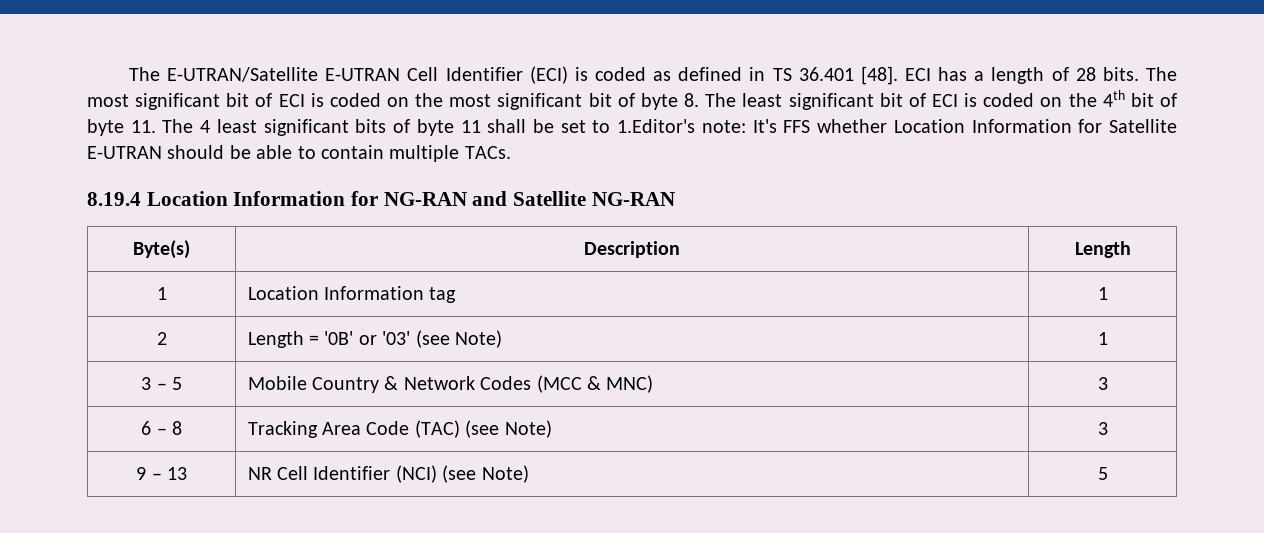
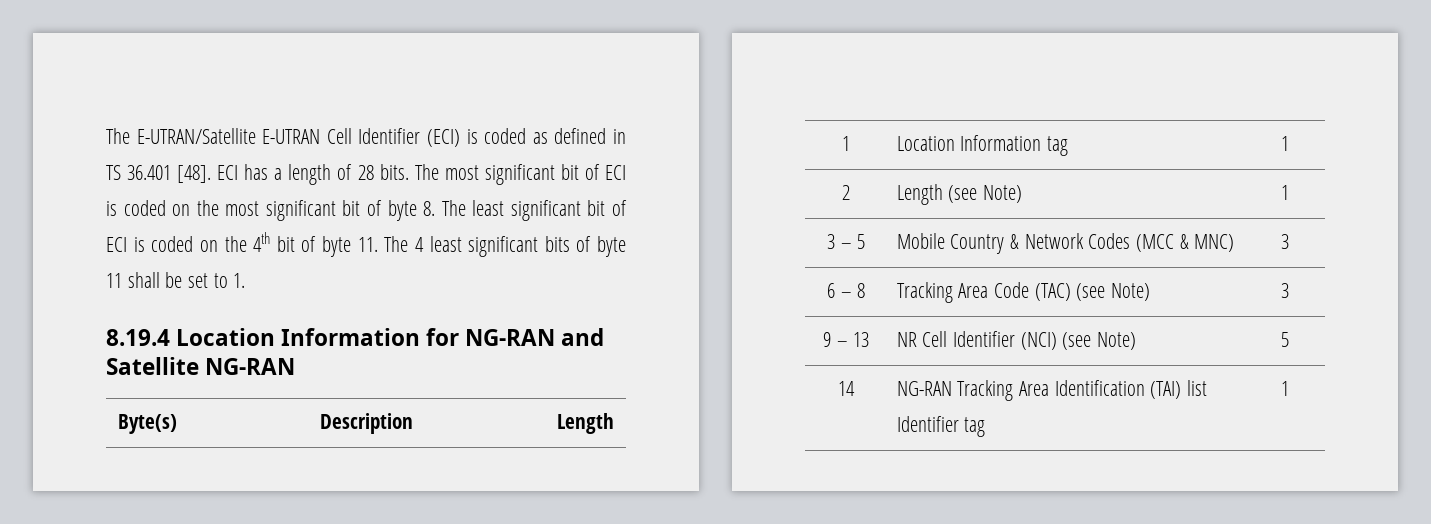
- The most significant bit of ECI is coded on the most significant bit of byte 8. The least significant bit of ECI is coded on the 4th bit of byte 11. The 4 least significant bits of byte 11 shall be set to 1.Editor's note: It's FFS whether Location Information for Satellite E-UTRAN should be able to contain multiple TACs.
+ The most significant bit of ECI is coded on the most significant bit of byte 8. The least significant bit of ECI is coded on the 4th bit of byte 11. The 4 least significant bits of byte 11 shall be set to 1.
- 2 | Length = '0B' or '03' (see Note) | 1
+ 2 | Length (see Note) | 1
+ 14 | NG-RAN Tracking Area Identification (TAI) list Identifier tag | 1

